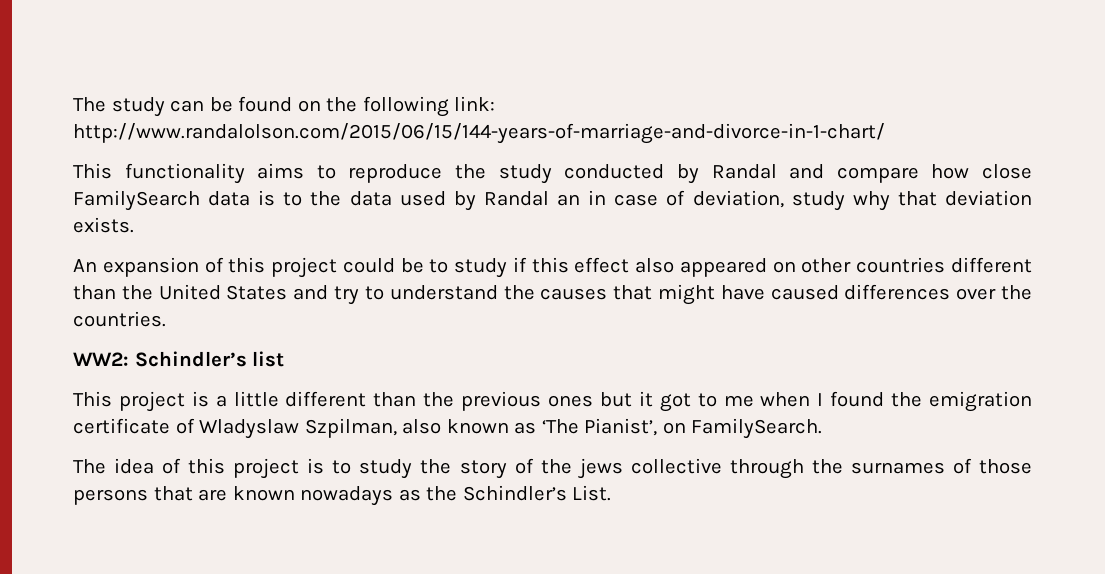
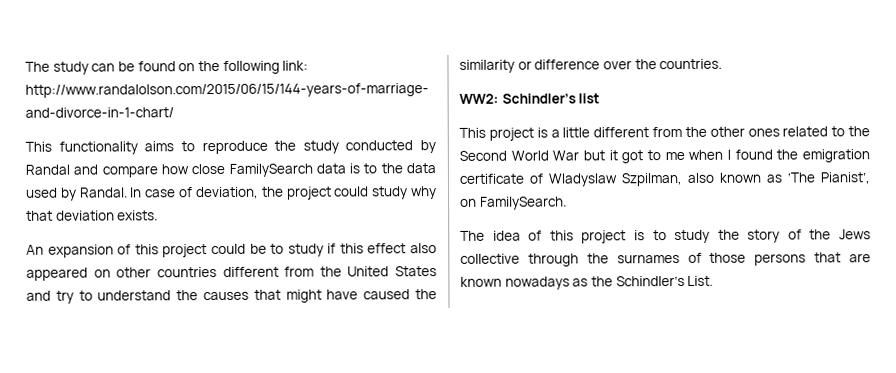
- This functionality aims to reproduce the study conducted by Randal and compare how close FamilySearch data is to the data used by Randal an in case of deviation, study why that deviation exists.
+ This functionality aims to reproduce the study conducted by Randal and compare how close FamilySearch data is to the data used by Randal. In case of deviation, the project could study why that deviation exists.
- An expansion of this project could be to study if this effect also appeared on other countries different than the United States and try to understand the causes that might have caused differences over the countries.
+ An expansion of this project could be to study if this effect also appeared on other countries different from the United States and try to understand the causes that might have caused the similarity or difference over the countries.
- This project is a little different than the previous ones but it got to me when I found the emigration certificate of Wladyslaw Szpilman, also known as ‘The Pianist’, on FamilySearch.
+ This project is a little different from the other ones related to the Second World War but it got to me when I found the emigration certificate of Wladyslaw Szpilman, also known as ‘The Pianist’, on FamilySearch.
- The idea of this project is to study the story of the jews collective through the surnames of those persons that are known nowadays as the Schindler’s List.
+ The idea of this project is to study the story of the Jews collective through the surnames of those persons that are known nowadays as the Schindler’s List.

